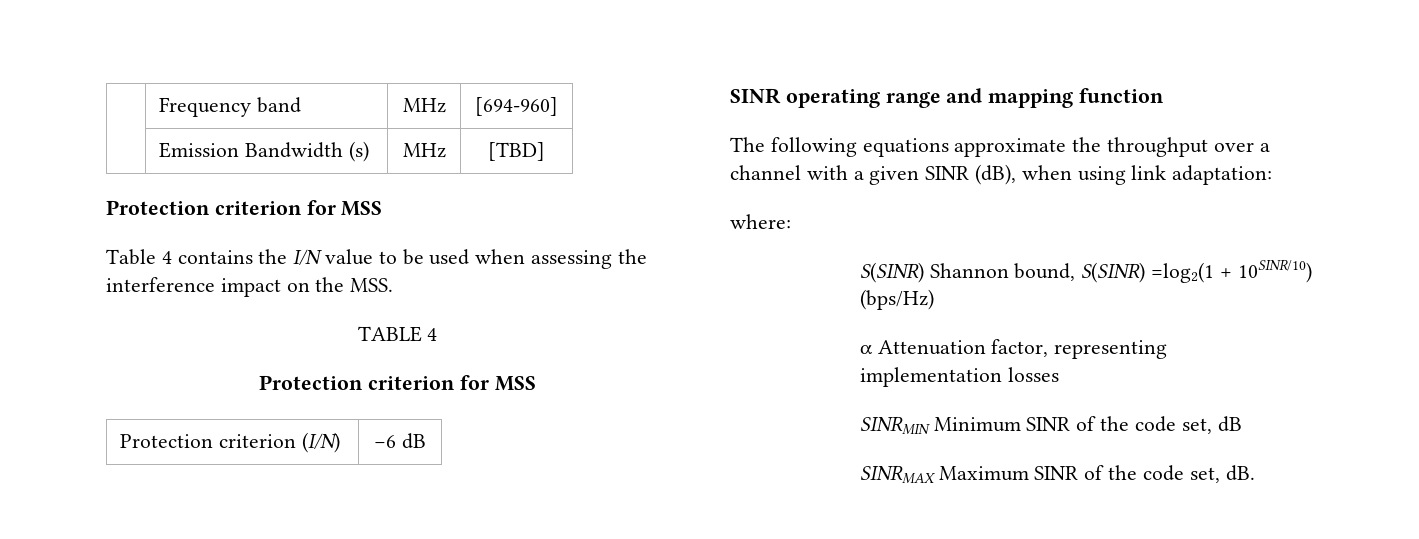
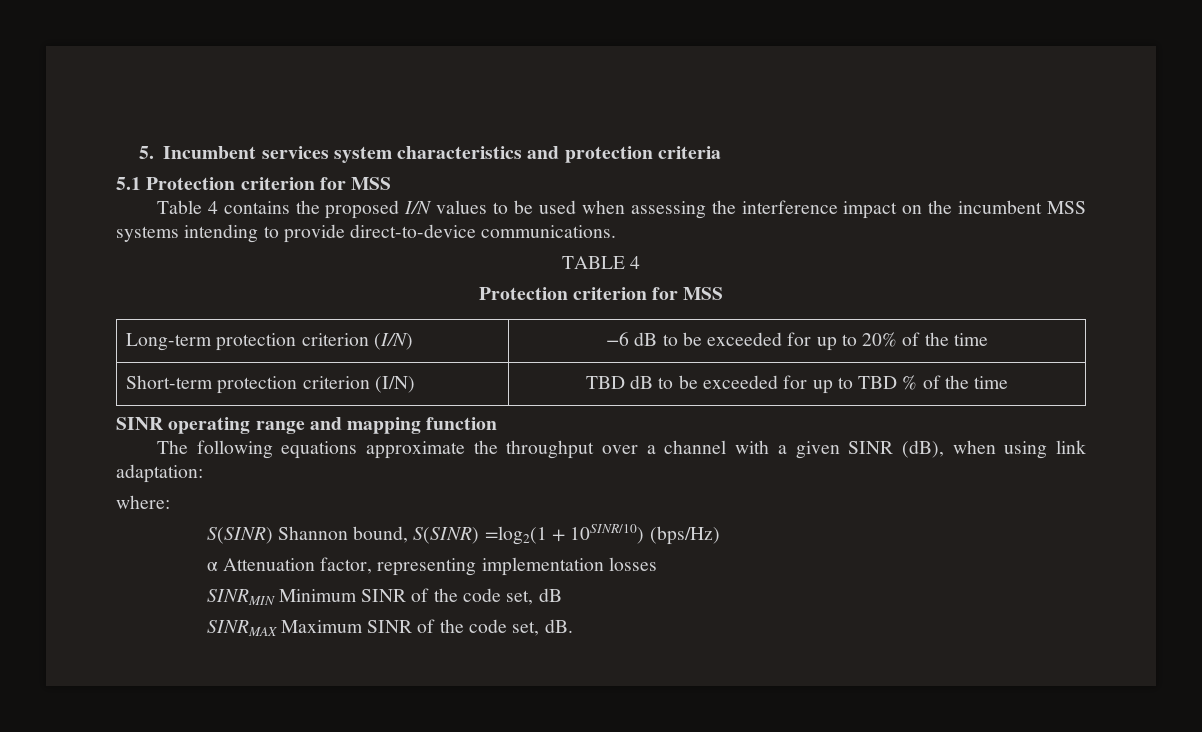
- | Frequency band | MHz | [694-960]
- | Emission Bandwidth (s) | MHz | [TBD]
- Protection criterion for MSS
+ 5. Incumbent services system characteristics and protection criteria
+ 5.1 Protection criterion for MSS
- Table 4 contains the I/N value to be used when assessing the interference impact on the MSS.
+ Table 4 contains the proposed I/N values to be used when assessing the interference impact on the incumbent MSS systems intending to provide direct-to-device communications.
- Protection criterion (I/N) | −6 dB
+ Long-term protection criterion (I/N) | −6 dB to be exceeded for up to 20% of the time
+ Short-term protection criterion (I/N) | TBD dB to be exceeded for up to TBD % of the time

